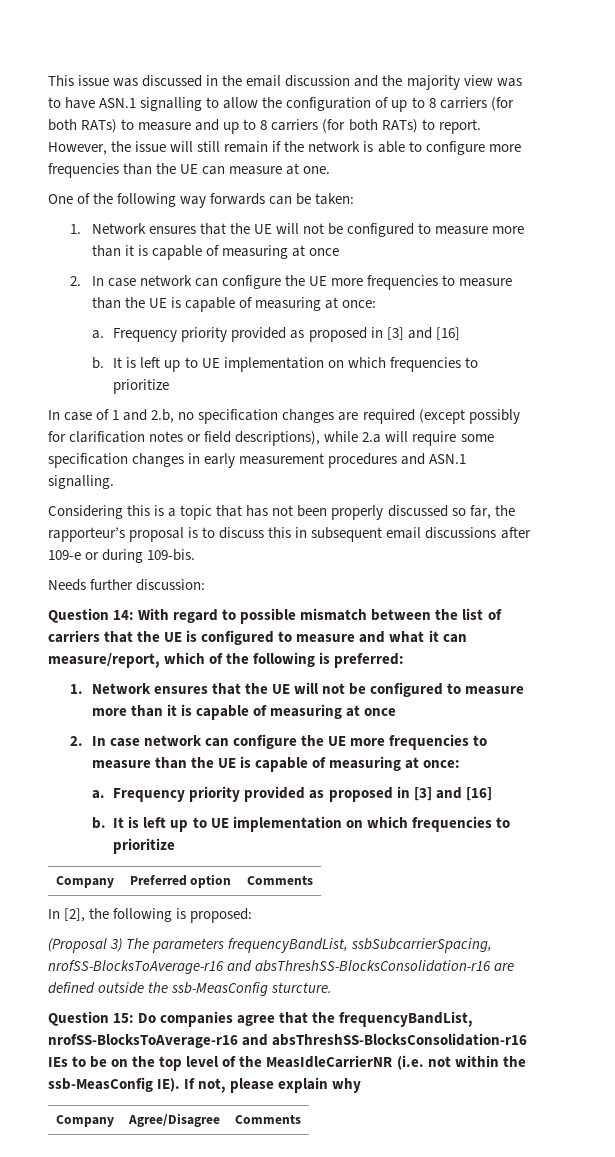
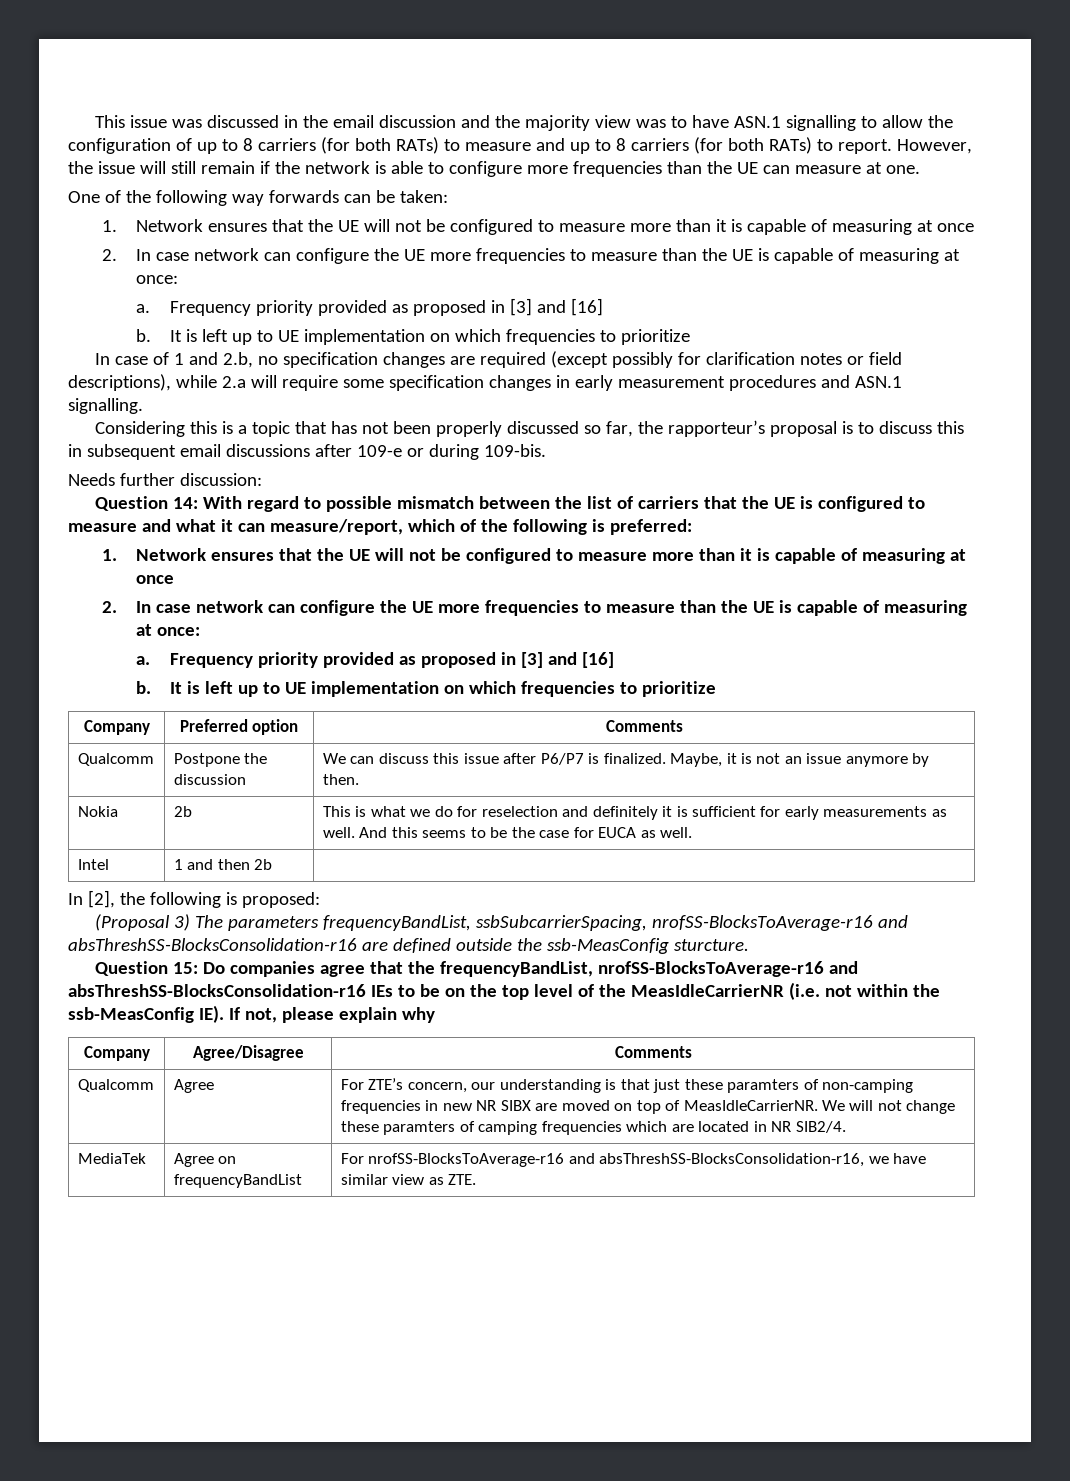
+ Qualcomm | Postpone the discussion | We can discuss this issue after P6/P7 is finalized. Maybe, it is not an issue anymore by then.
+ Nokia | 2b | This is what we do for reselection and definitely it is sufficient for early measurements as well. And this seems to be the case for EUCA as well.
+ Intel | 1 and then 2b |
+ Qualcomm | Agree | For ZTE’s concern, our understanding is that just these paramters of non-camping frequencies in new NR SIBX are moved on top of MeasIdleCarrierNR. We will not change these paramters of camping frequencies which are located in NR SIB2/4.
+ MediaTek | Agree on frequencyBandList | For nrofSS-BlocksToAverage-r16 and absThreshSS-BlocksConsolidation-r16, we have similar view as ZTE.

